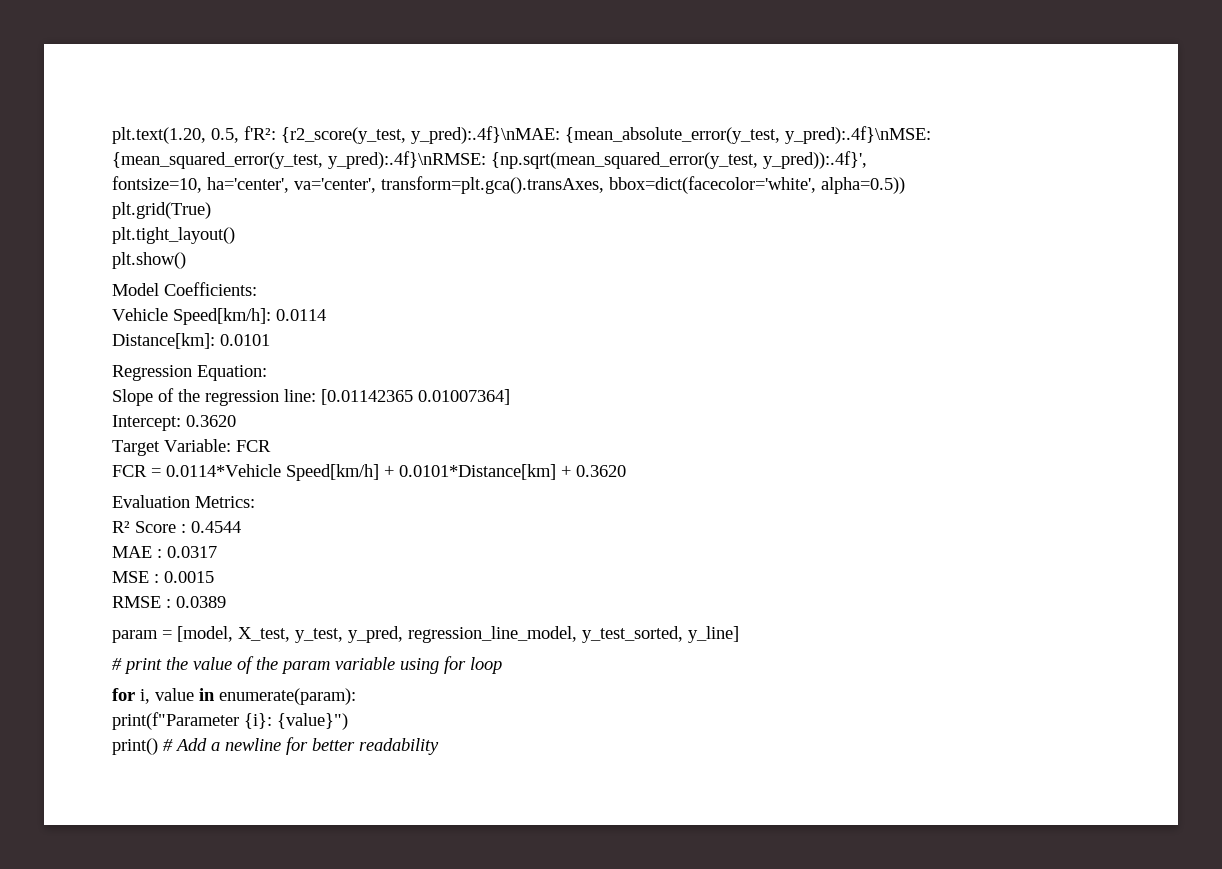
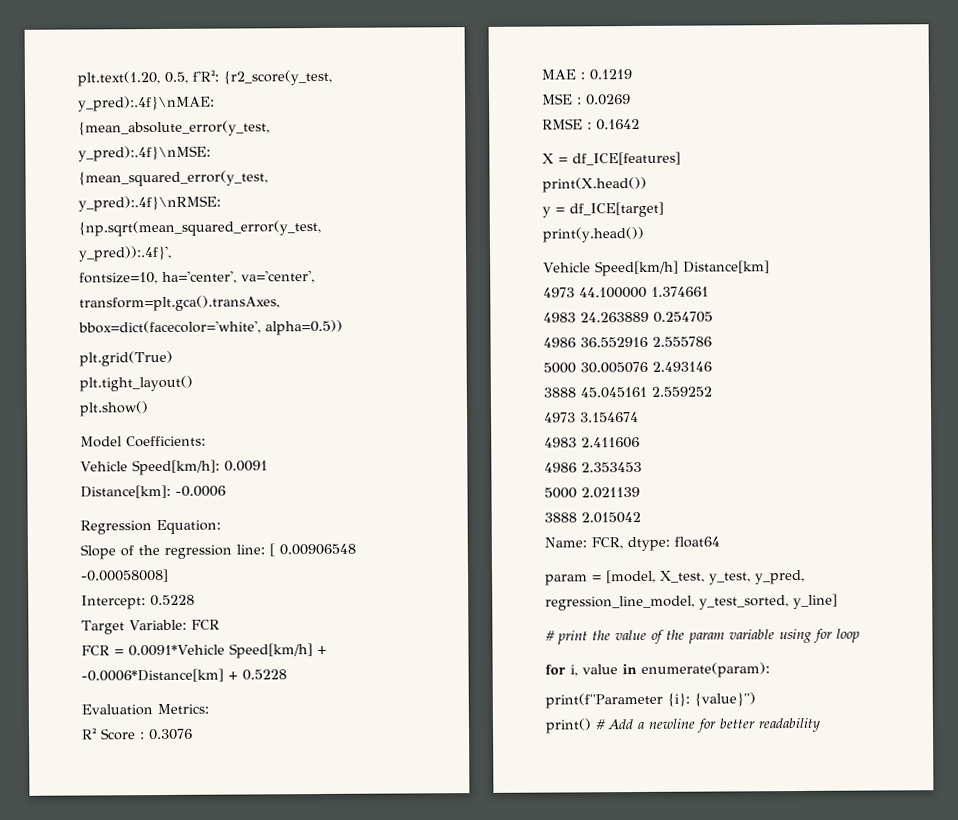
- Vehicle Speed[km/h]: 0.0114
+ Vehicle Speed[km/h]: 0.0091
- Distance[km]: 0.0101
+ Distance[km]: -0.0006
- Slope of the regression line: [0.01142365 0.01007364]
+ Slope of the regression line: [ 0.00906548 -0.00058008]
- Intercept: 0.3620
+ Intercept: 0.5228
- FCR = 0.0114*Vehicle Speed[km/h] + 0.0101*Distance[km] + 0.3620
+ FCR = 0.0091*Vehicle Speed[km/h] + -0.0006*Distance[km] + 0.5228
- R² Score : 0.4544
+ R² Score : 0.3076
- MAE : 0.0317
+ MAE : 0.1219
- MSE : 0.0015
+ MSE : 0.0269
- RMSE : 0.0389
+ RMSE : 0.1642
+ X = df_ICE[features]
+ print(X.head())
+ y = df_ICE[target]
+ print(y.head())
+ Vehicle Speed[km/h] Distance[km]
+ 4973 44.100000 1.374661
+ 4983 24.263889 0.254705
+ 4986 36.552916 2.555786
+ 5000 30.005076 2.493146
+ 3888 45.045161 2.559252
+ 4973 3.154674
+ 4983 2.411606
+ 4986 2.353453
+ 5000 2.021139
+ 3888 2.015042
+ Name: FCR, dtype: float64

